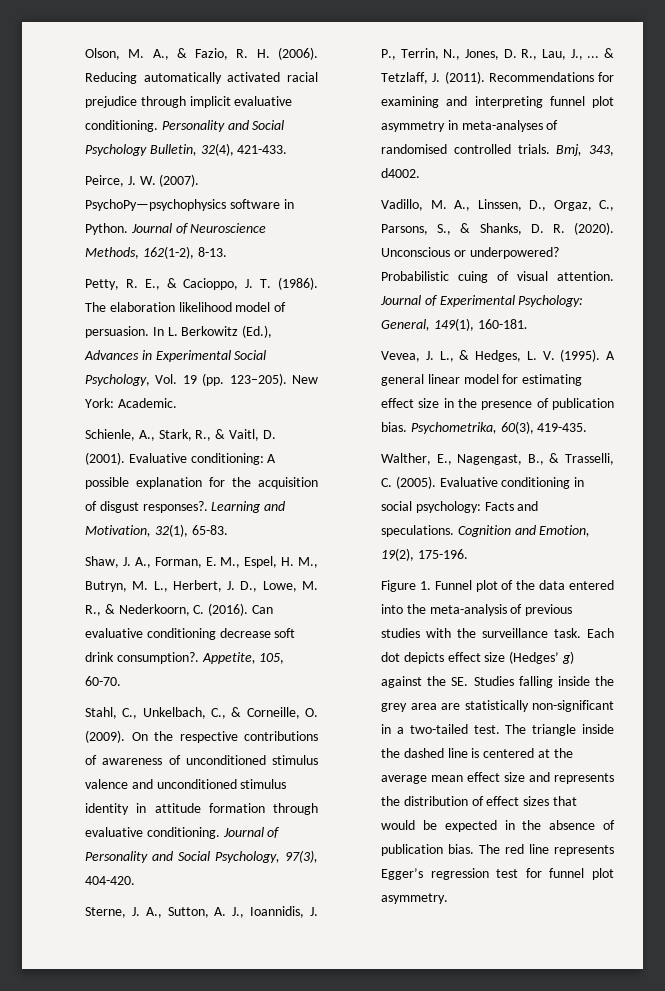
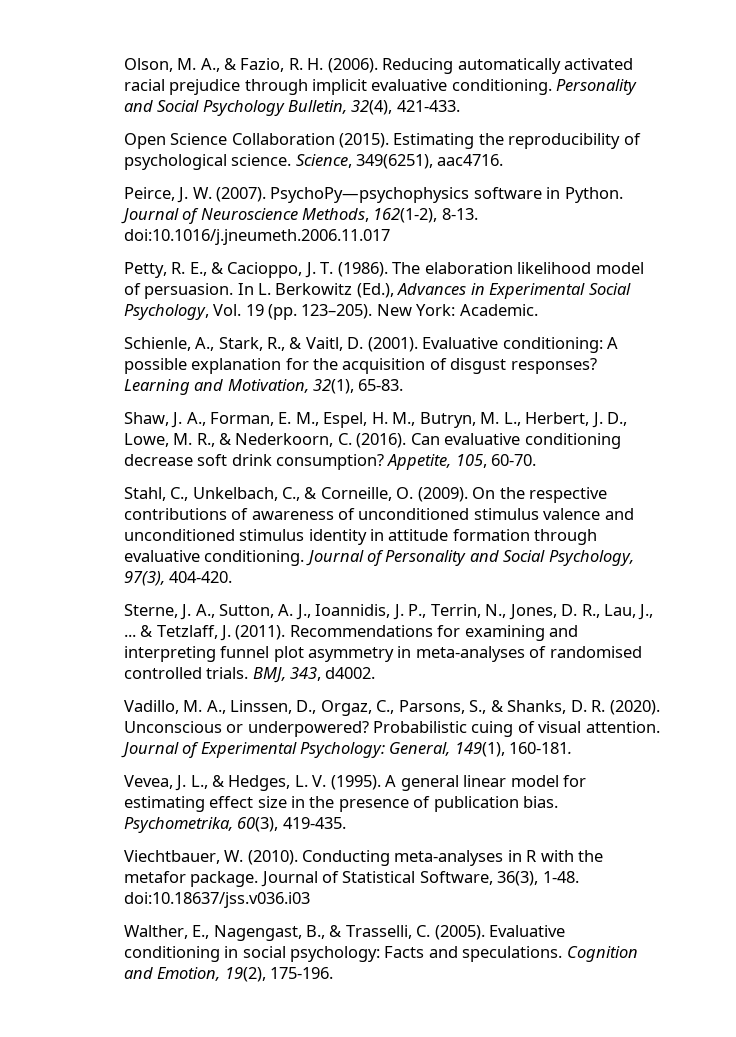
+ Open Science Collaboration (2015). Estimating the reproducibility of psychological science. Science, 349(6251), aac4716.
- Journal of Neuroscience Methods, 162(1-2), 8-13.
+ Journal of Neuroscience Methods, 162(1-2), 8-13. doi:10.1016/j.jneumeth.2006.11.017
- Evaluative conditioning: A possible explanation for the acquisition of disgust responses?.
+ Evaluative conditioning: A possible explanation for the acquisition of disgust responses?
- Can evaluative conditioning decrease soft drink consumption?.
+ Can evaluative conditioning decrease soft drink consumption?
- Bmj, 343, d4002.
+ BMJ, 343, d4002.
+ Viechtbauer, W. (2010). Conducting meta-analyses in R with the metafor package. Journal of Statistical Software, 36(3), 1-48. doi:10.18637/jss.v036.i03
- Figure 1. Funnel plot of the data entered into the meta-analysis of previous studies with the surveillance task. Each dot depicts effect size (Hedges’ g) against the SE. Studies falling inside the grey area are statistically non-significant in a two-tailed test. The triangle inside the dashed line is centered at the average mean effect size and represents the distribution of effect sizes that would be expected in the absence of publication bias. The red line represents Egger’s regression test for funnel plot asymmetry.

